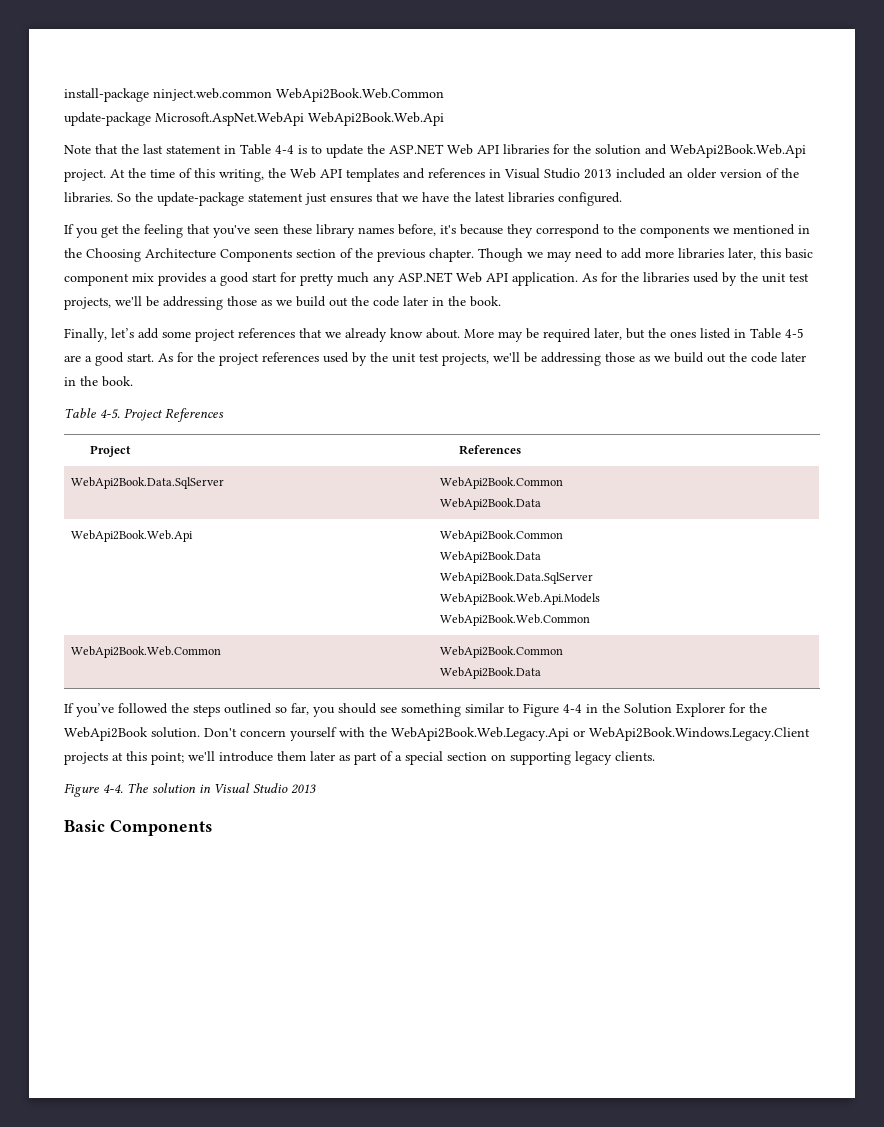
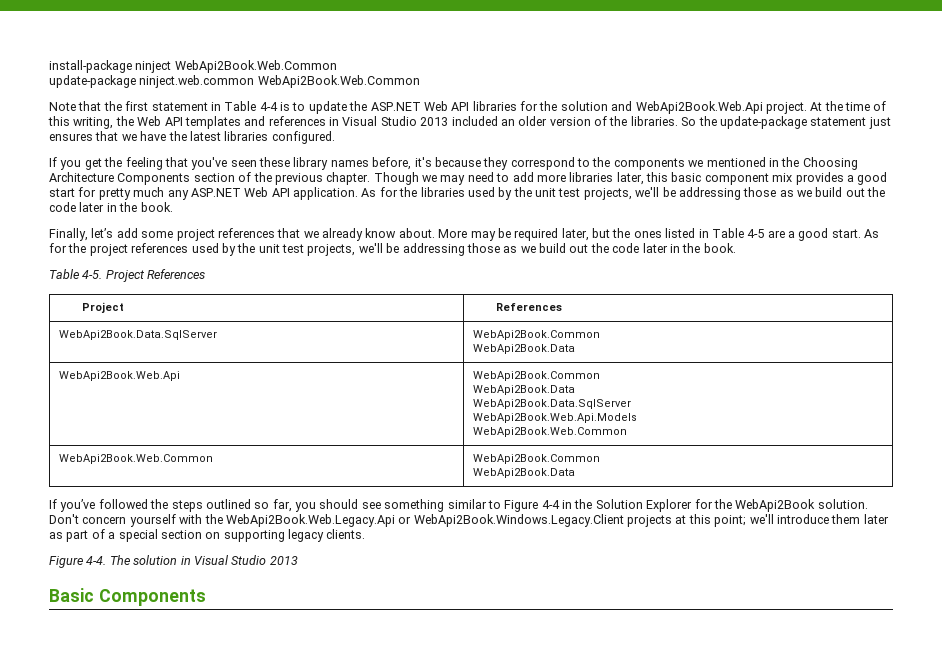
- install-package ninject.web.common WebApi2Book.Web.Common
+ install-package ninject WebApi2Book.Web.Common
- update-package Microsoft.AspNet.WebApi WebApi2Book.Web.Api
+ update-package ninject.web.common WebApi2Book.Web.Common
- Note that the last statement in Table 4-4 is to update the ASP.NET Web API libraries for the solution and WebApi2Book.Web.Api project.
+ Note that the first statement in Table 4-4 is to update the ASP.NET Web API libraries for the solution and WebApi2Book.Web.Api project.

